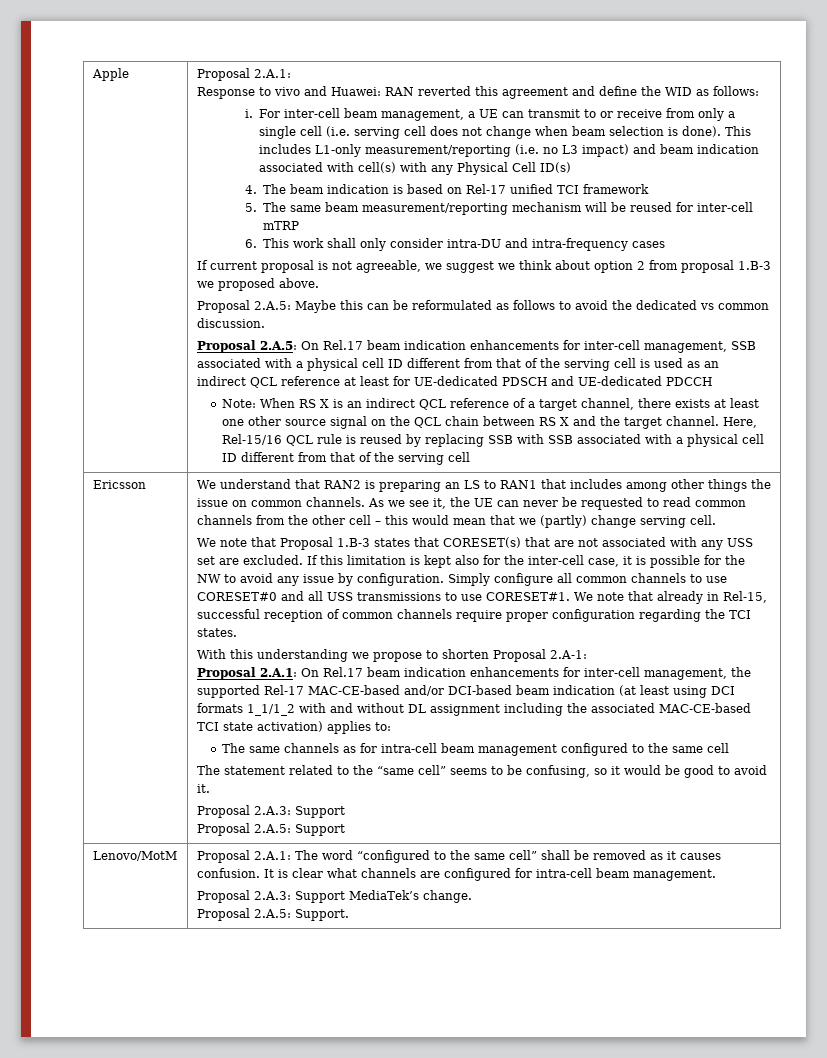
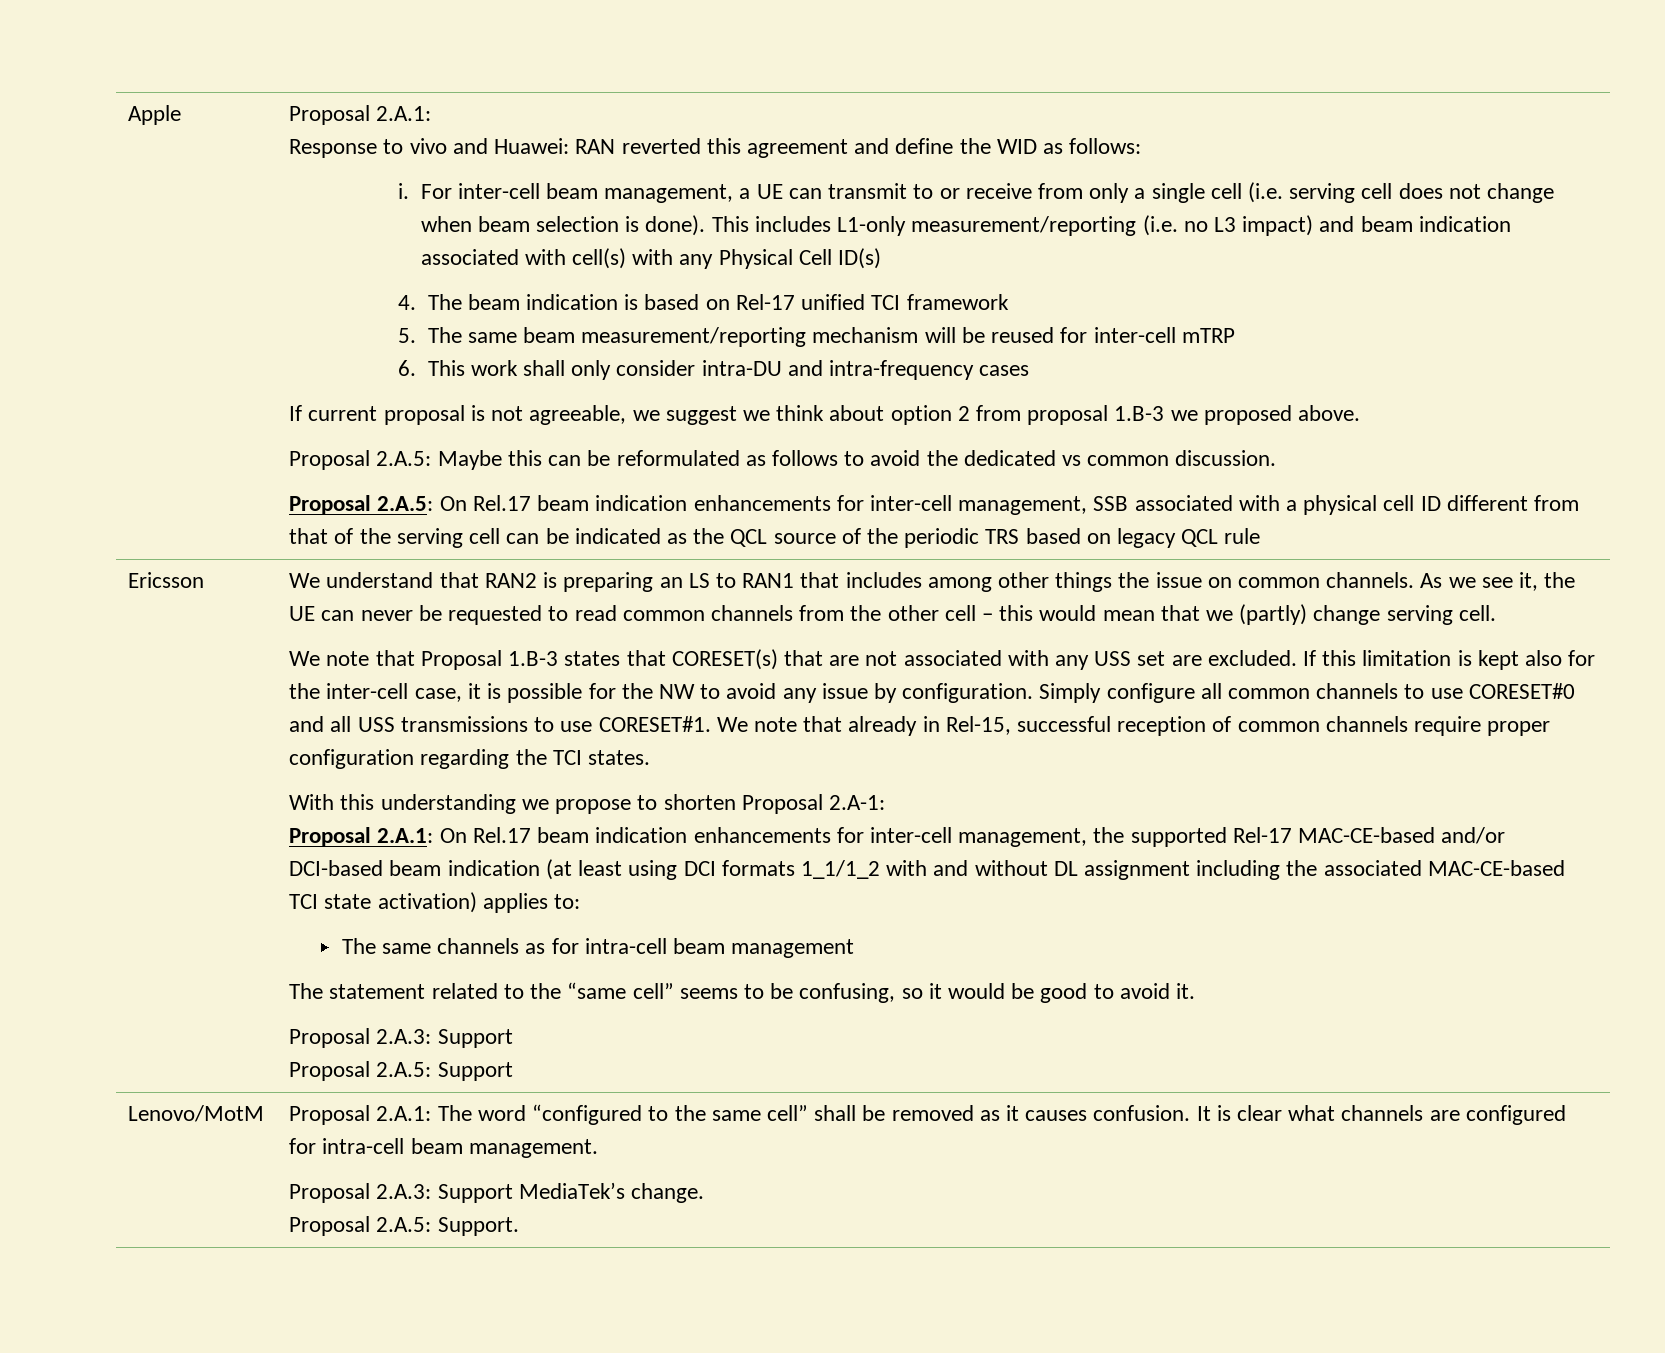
- Proposal 2.A.5: On Rel.17 beam indication enhancements for inter-cell management, SSB associated with a physical cell ID different from that of the serving cell is used as an indirect QCL reference at least for UE-dedicated PDSCH and UE-dedicated PDCCH
- Note: When RS X is an indirect QCL reference of a target channel, there exists at least one other source signal on the QCL chain between RS X and the target channel. Here, Rel-15/16 QCL rule is reused by replacing SSB with SSB associated with a physical cell ID different from that of the serving cell
+ Proposal 2.A.5: On Rel.17 beam indication enhancements for inter-cell management, SSB associated with a physical cell ID different from that of the serving cell can be indicated as the QCL source of the periodic TRS based on legacy QCL rule
- The same channels as for intra-cell beam management configured to the same cell
+ The same channels as for intra-cell beam management

